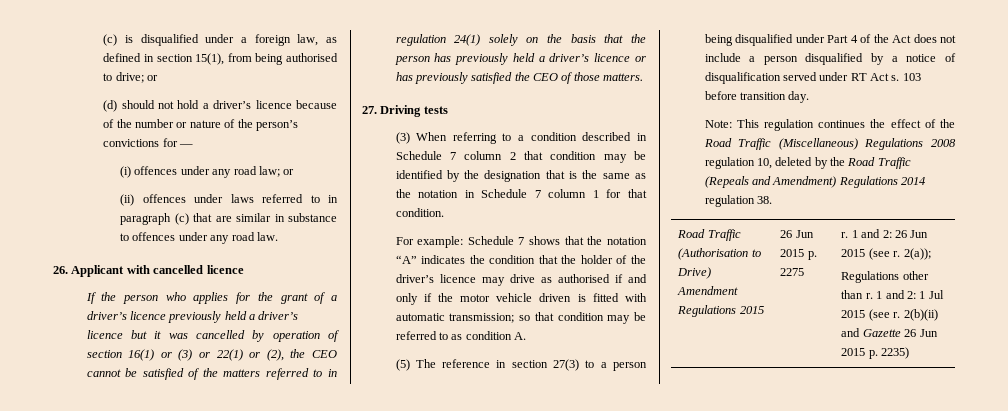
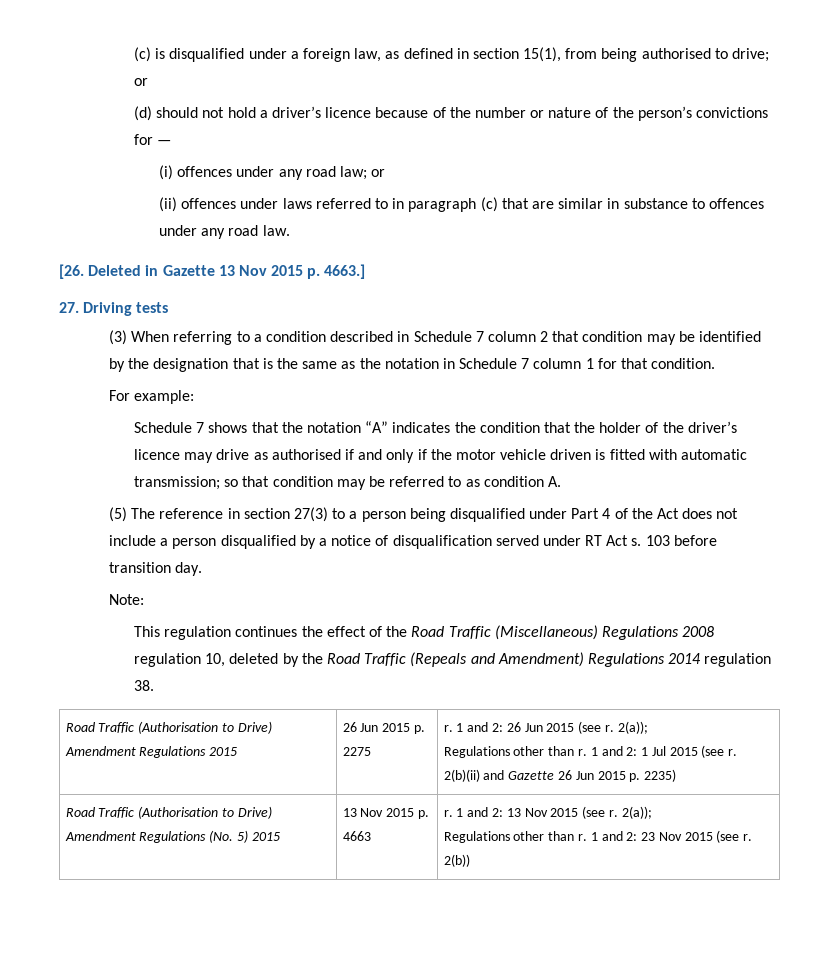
- 26. Applicant with cancelled licence
- If the person who applies for the grant of a driver’s licence previously held a driver’s licence but it was cancelled by operation of section 16(1) or (3) or 22(1) or (2), the CEO cannot be satisfied of the matters referred to in regulation 24(1) solely on the basis that the person has previously held a driver’s licence or has previously satisfied the CEO of those matters.
+ [26. Deleted in Gazette 13 Nov 2015 p. 4663.]
- For example: Schedule 7 shows that the notation “A” indicates the condition that the holder of the driver’s licence may drive as authorised if and only if the motor vehicle driven is fitted with automatic transmission; so that condition may be referred to as condition A.
+ For example:
+ Schedule 7 shows that the notation “A” indicates the condition that the holder of the driver’s licence may drive as authorised if and only if the motor vehicle driven is fitted with automatic transmission; so that condition may be referred to as condition A.
- Note: This regulation continues the effect of the Road Traffic (Miscellaneous) Regulations 2008 regulation 10, deleted by the Road Traffic (Repeals and Amendment) Regulations 2014 regulation 38.
+ Note:
+ This regulation continues the effect of the Road Traffic (Miscellaneous) Regulations 2008 regulation 10, deleted by the Road Traffic (Repeals and Amendment) Regulations 2014 regulation 38.
+ Road Traffic (Authorisation to Drive) Amendment Regulations (No. 5) 2015 | 13 Nov 2015 p. 4663 | r. 1 and 2: 13 Nov 2015 (see r. 2(a));
+ Regulations other than r. 1 and 2: 23 Nov 2015 (see r. 2(b))

